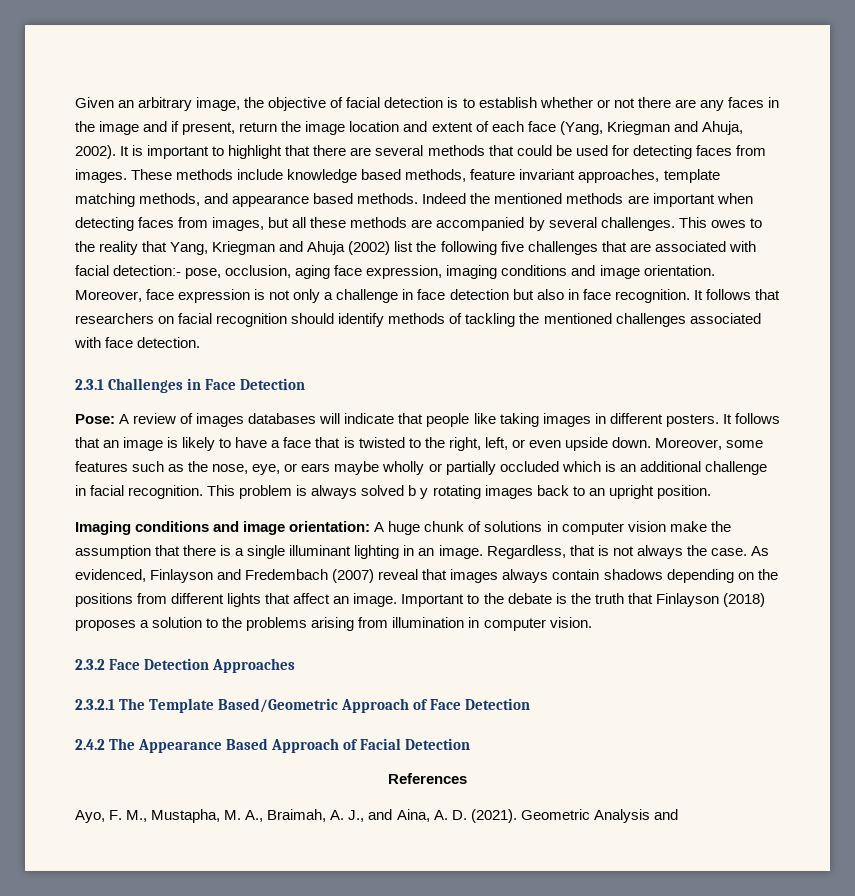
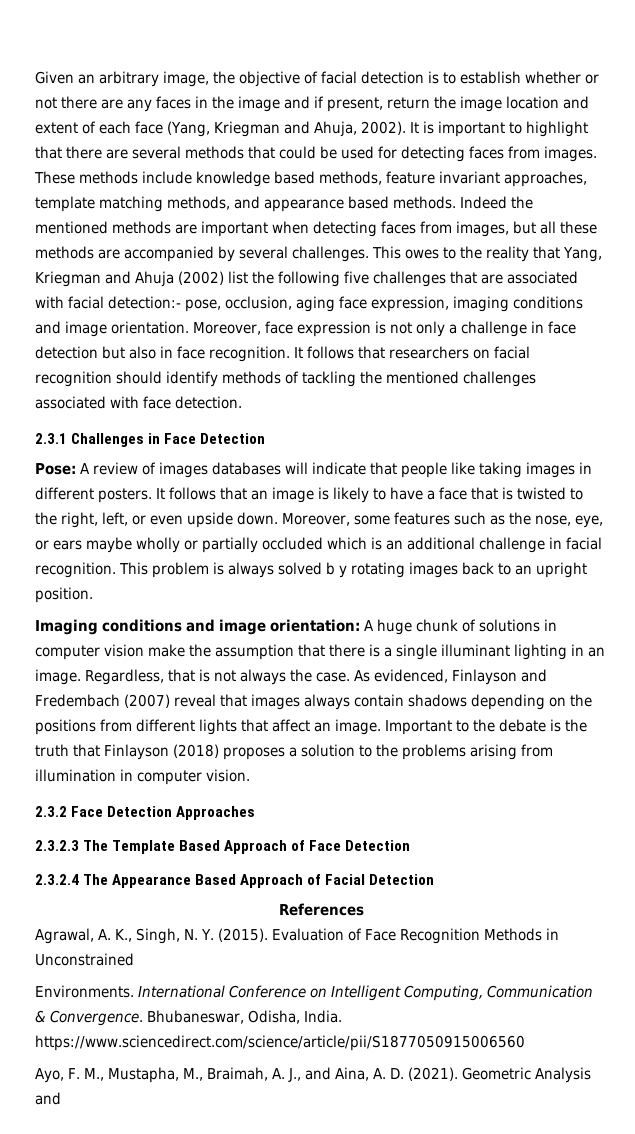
- 2.3.2.1 The Template Based/Geometric Approach of Face Detection
+ 2.3.2.3 The Template Based Approach of Face Detection
- 2.4.2 The Appearance Based Approach of Facial Detection
+ 2.3.2.4 The Appearance Based Approach of Facial Detection
+ Agrawal, A. K., Singh, N. Y. (2015). Evaluation of Face Recognition Methods in Unconstrained
+ Environments. International Conference on Intelligent Computing, Communication & Convergence. Bhubaneswar, Odisha, India. https://www.sciencedirect.com/science/article/pii/S1877050915006560
- Ayo, F. M., Mustapha, M. A., Braimah, A. J., and Aina, A. D. (2021).
+ Ayo, F. M., Mustapha, M., Braimah, A. J., and Aina, A. D. (2021).

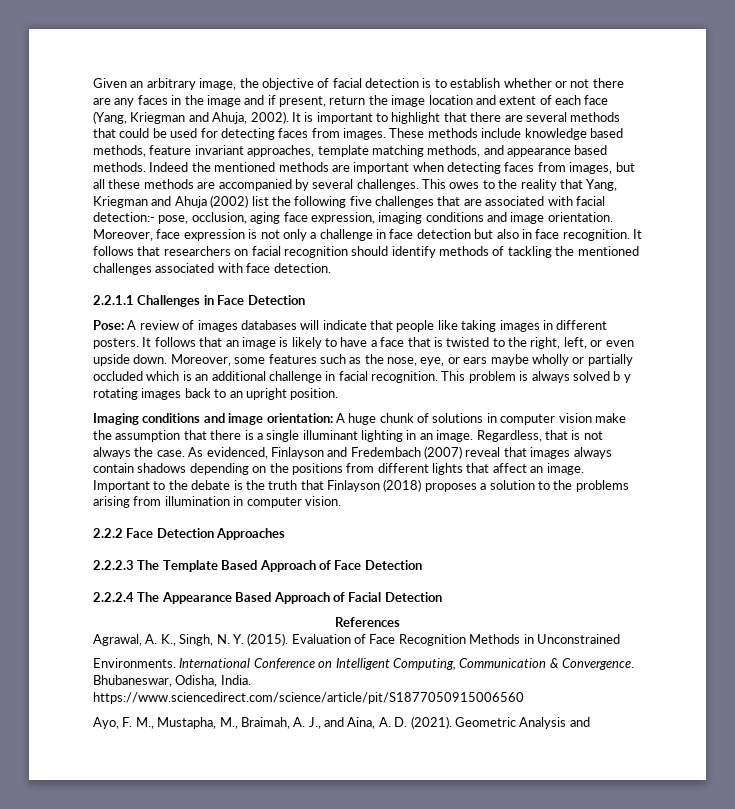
- 2.3.1 Challenges in Face Detection
+ 2.2.1.1 Challenges in Face Detection
- 2.3.2 Face Detection Approaches
+ 2.2.2 Face Detection Approaches
- 2.3.2.3 The Template Based Approach of Face Detection
+ 2.2.2.3 The Template Based Approach of Face Detection
- 2.3.2.4 The Appearance Based Approach of Facial Detection
+ 2.2.2.4 The Appearance Based Approach of Facial Detection
- Bhubaneswar, Odisha, India. https://www.sciencedirect.com/science/article/pii/S1877050915006560
+ Bhubaneswar, Odisha, India. https://www.sciencedirect.com/science/article/pit/S1877050915006560

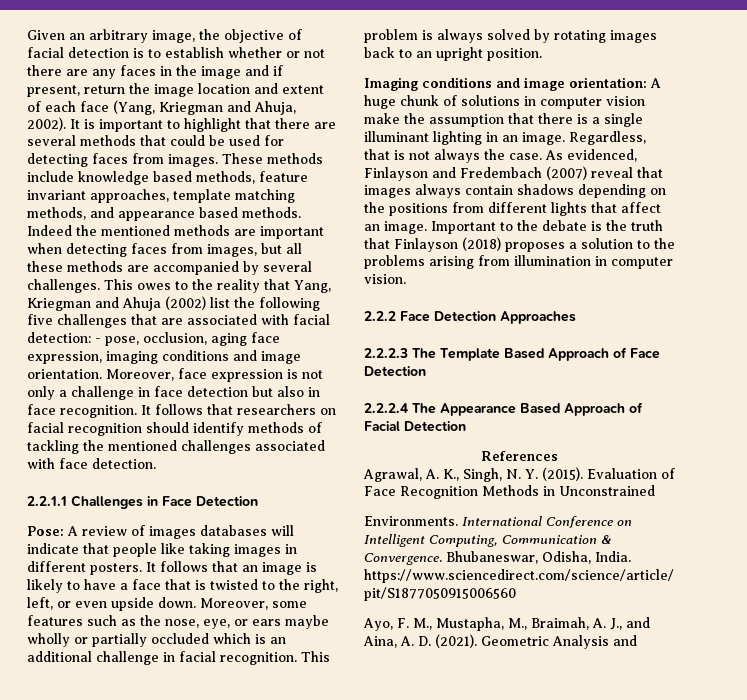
- This owes to the reality that Yang, Kriegman and Ahuja (2002) list the following five challenges that are associated with facial detection:- pose, occlusion, aging face expression, imaging conditions and image orientation.
+ This owes to the reality that Yang, Kriegman and Ahuja (2002) list the following five challenges that are associated with facial detection: - pose, occlusion, aging face expression, imaging conditions and image orientation.
- This problem is always solved b y rotating images back to an upright position.
+ This problem is always solved by rotating images back to an upright position.

